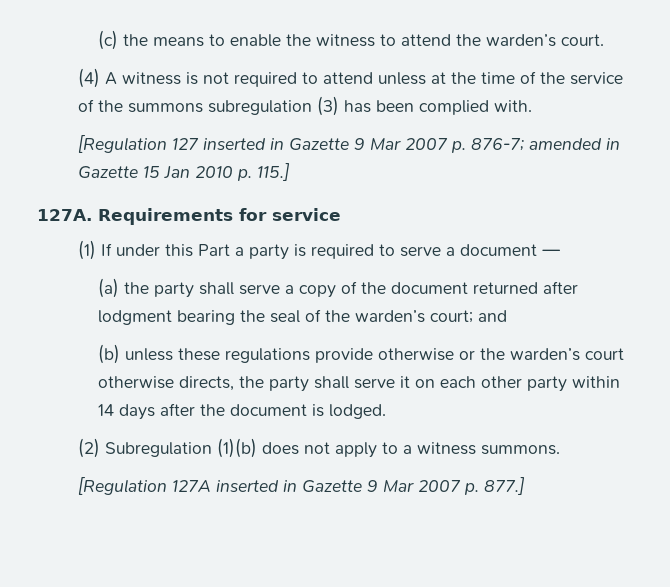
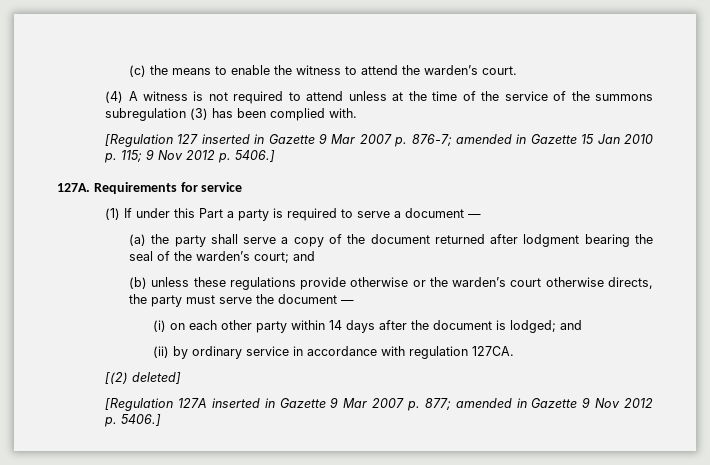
- [Regulation 127 inserted in Gazette 9 Mar 2007 p. 876-7; amended in Gazette 15 Jan 2010 p. 115.]
+ [Regulation 127 inserted in Gazette 9 Mar 2007 p. 876-7; amended in Gazette 15 Jan 2010 p. 115; 9 Nov 2012 p. 5406.]
- (b) unless these regulations provide otherwise or the warden’s court otherwise directs, the party shall serve it on each other party within 14 days after the document is lodged.
- (2) Subregulation (1)(b) does not apply to a witness summons.
+ (b) unless these regulations provide otherwise or the warden’s court otherwise directs, the party must serve the document —
+ (i) on each other party within 14 days after the document is lodged; and
+ (ii) by ordinary service in accordance with regulation 127CA.
+ [(2) deleted]
- [Regulation 127A inserted in Gazette 9 Mar 2007 p. 877.]
+ [Regulation 127A inserted in Gazette 9 Mar 2007 p. 877; amended in Gazette 9 Nov 2012 p. 5406.]

